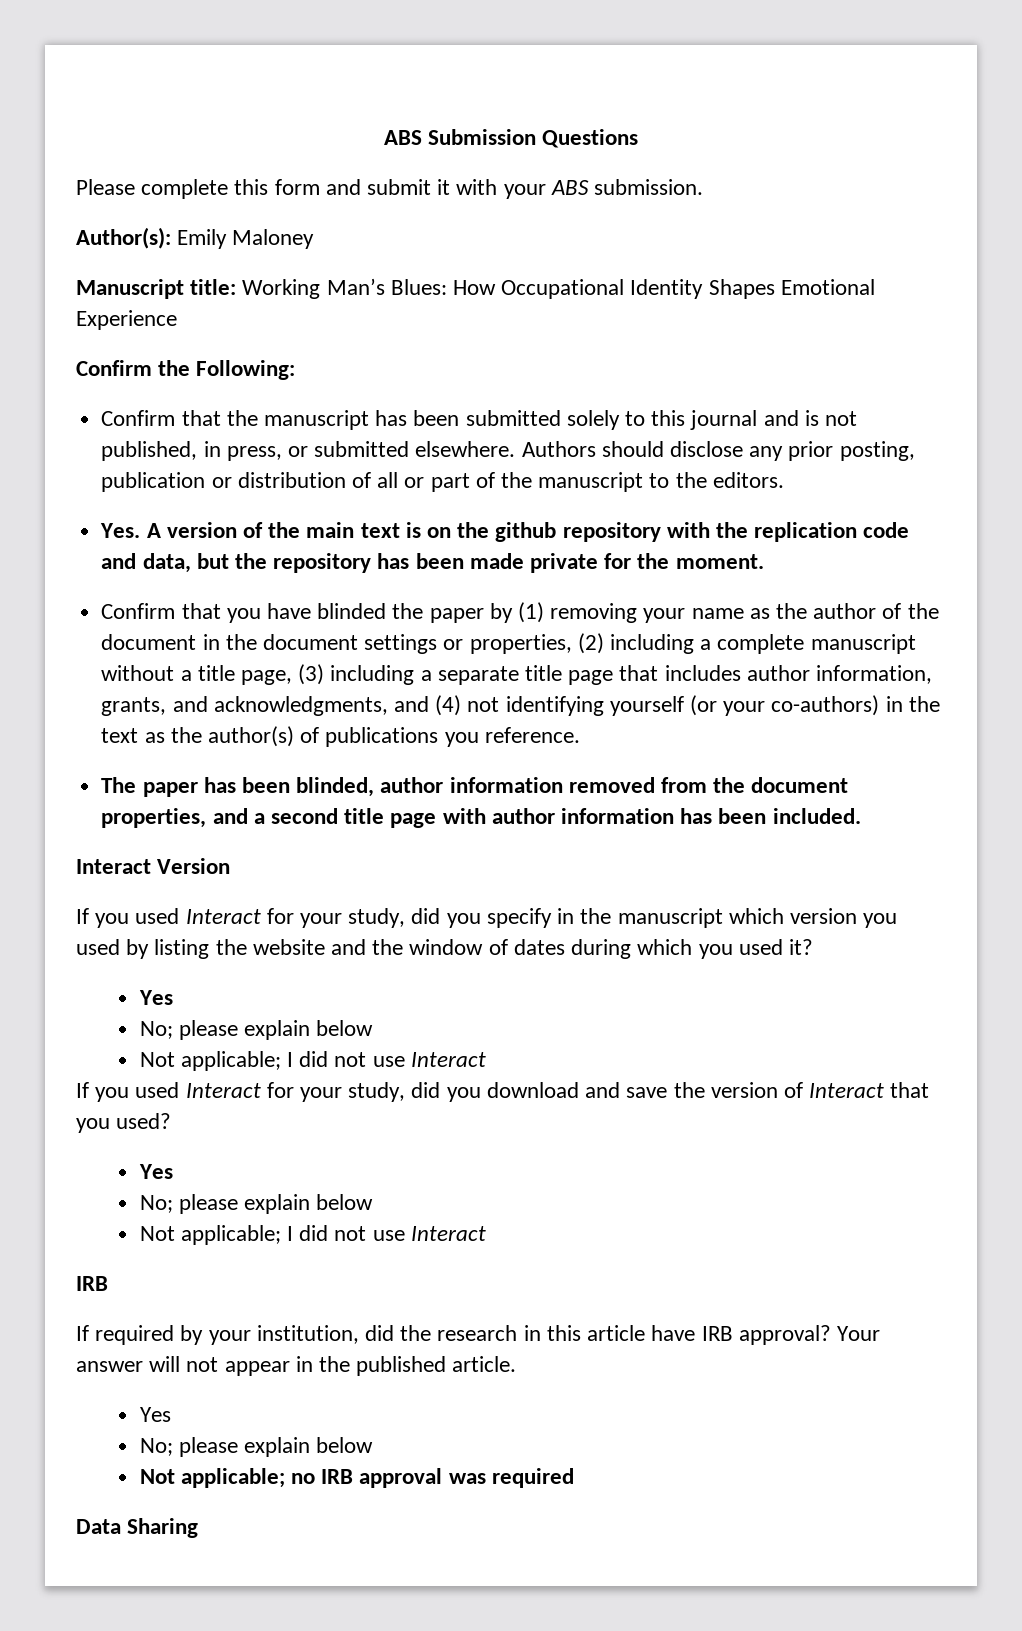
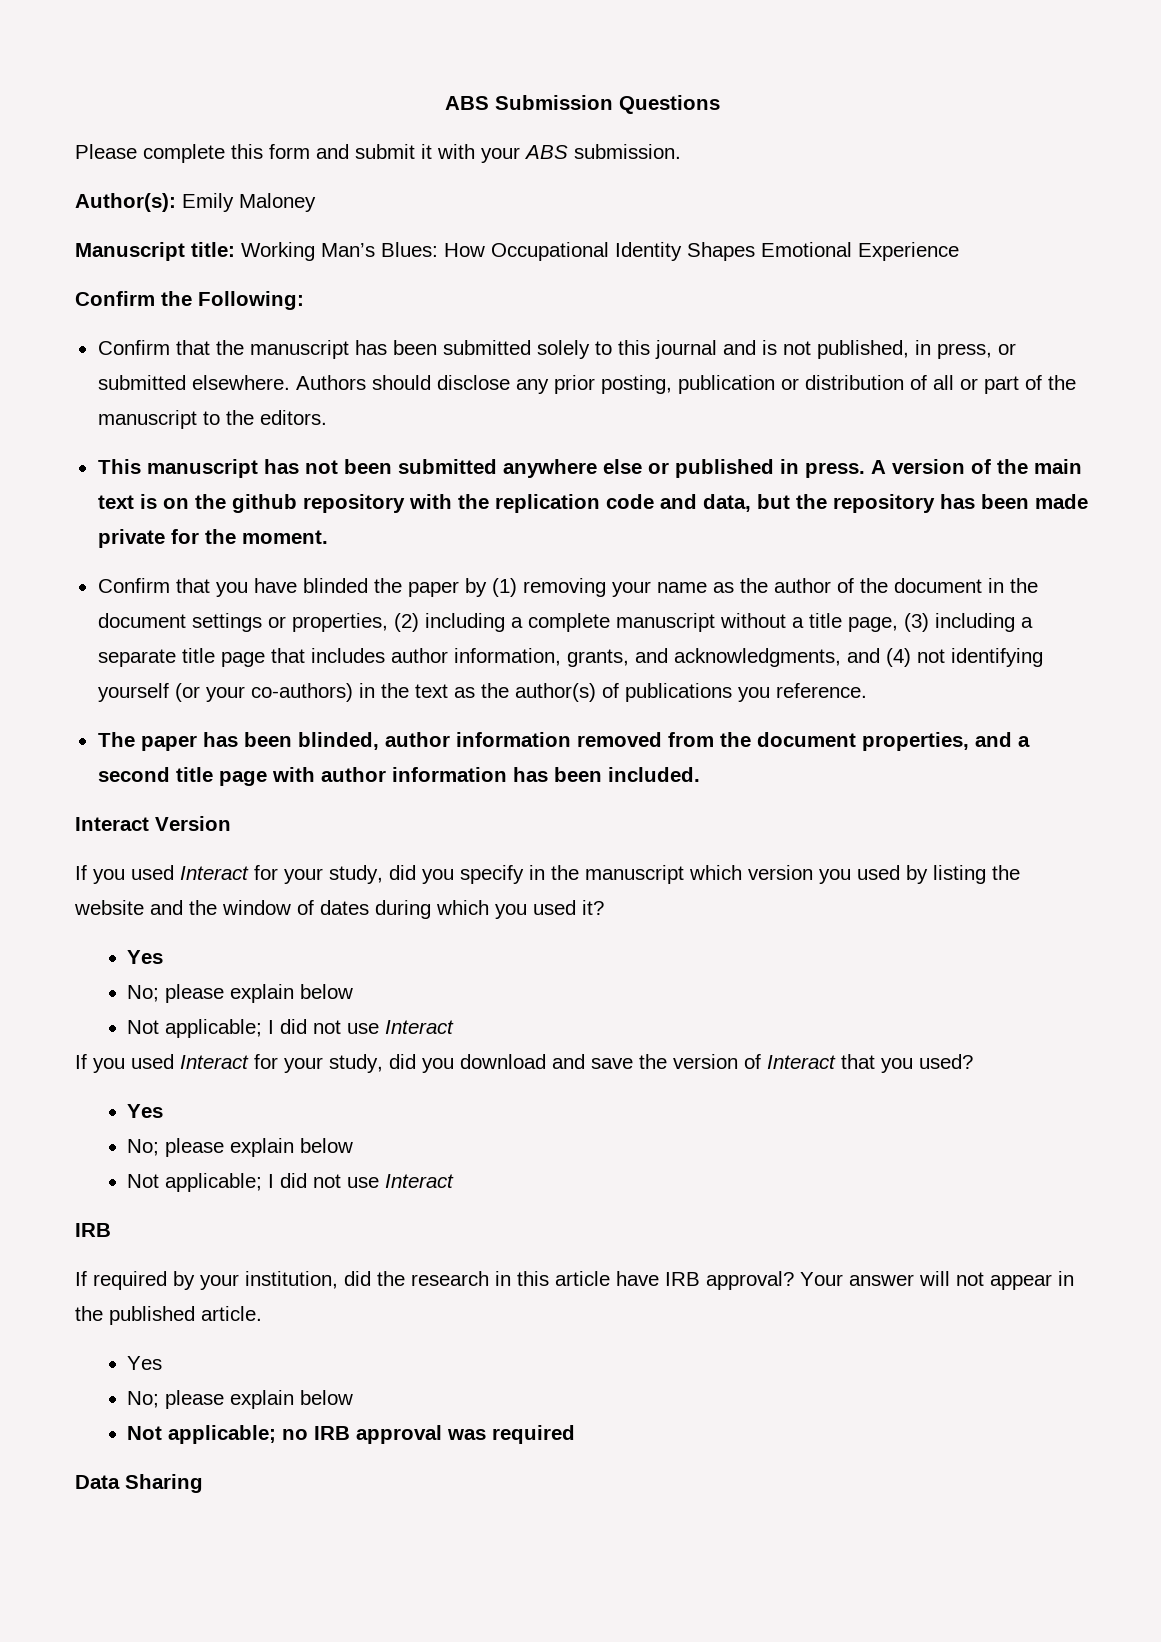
- Yes. A version of the main text is on the github repository with the replication code and data, but the repository has been made private for the moment.
+ This manuscript has not been submitted anywhere else or published in press. A version of the main text is on the github repository with the replication code and data, but the repository has been made private for the moment.

